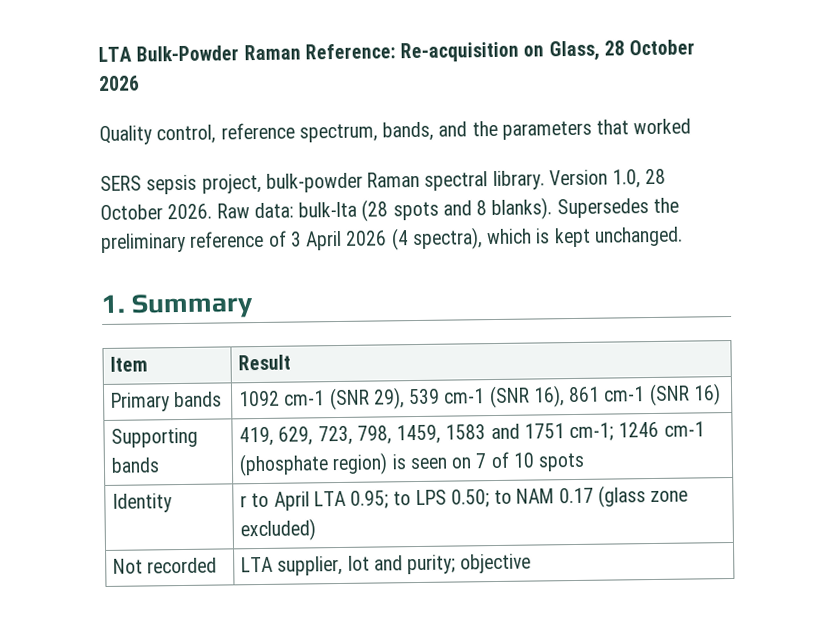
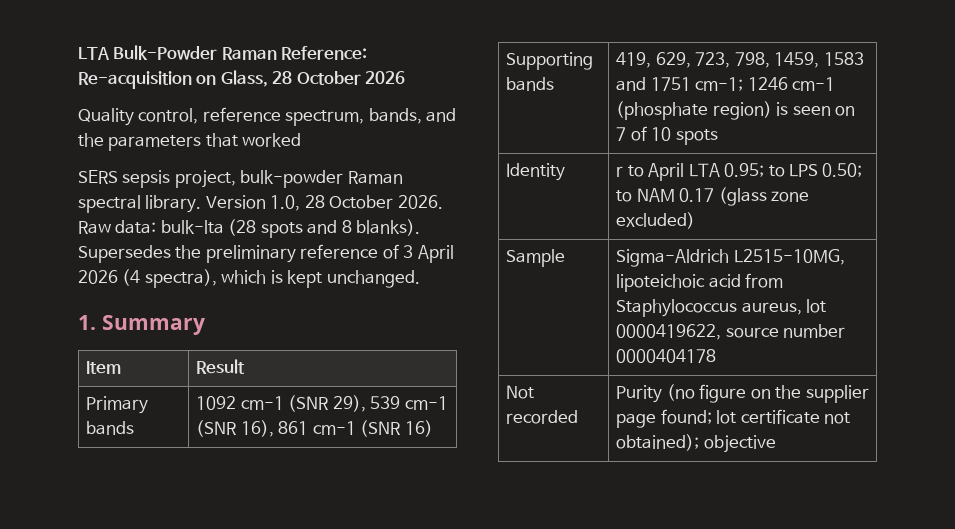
- Not recorded | LTA supplier, lot and purity; objective
+ Sample | Sigma-Aldrich L2515-10MG, lipoteichoic acid from Staphylococcus aureus, lot 0000419622, source number 0000404178
+ Not recorded | Purity (no figure on the supplier page found; lot certificate not obtained); objective

